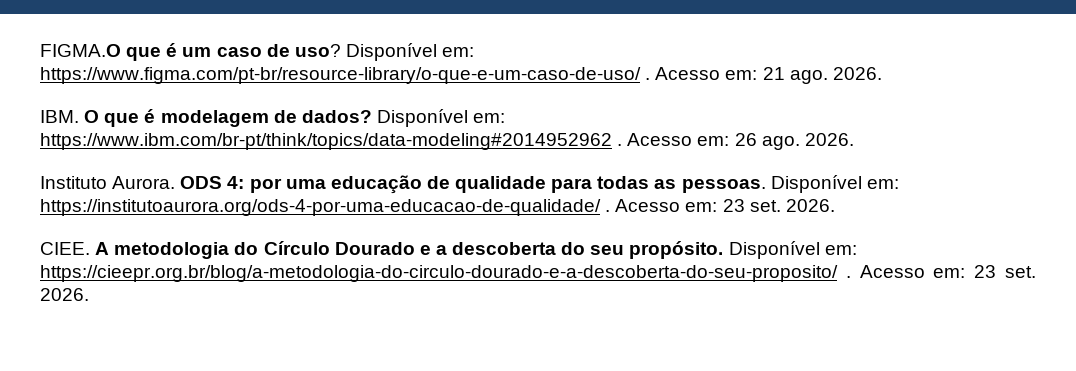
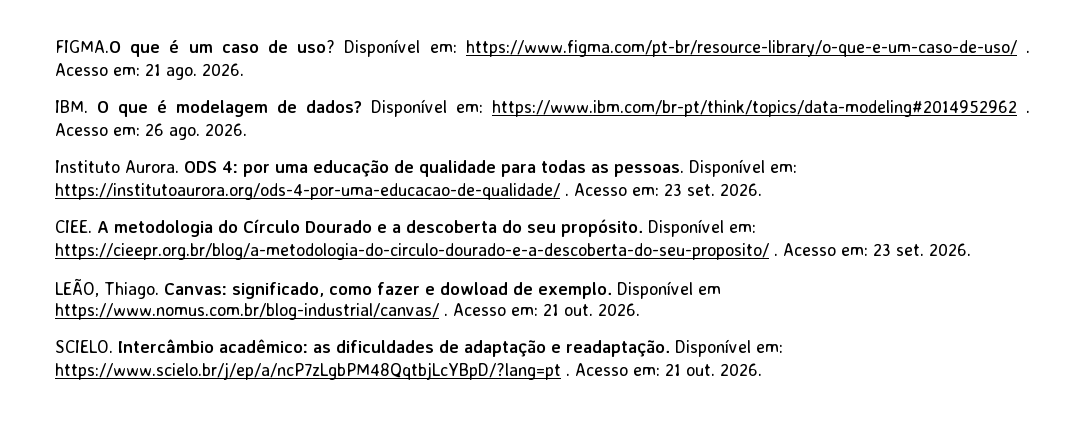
+ LEÃO, Thiago. Canvas: significado, como fazer e dowload de exemplo. Disponível em https://www.nomus.com.br/blog-industrial/canvas/ . Acesso em: 21 out. 2026.
+ SCIELO. Intercâmbio acadêmico: as dificuldades de adaptação e readaptação. Disponível em: https://www.scielo.br/j/ep/a/ncP7zLgbPM48QqtbjLcYBpD/?lang=pt . Acesso em: 21 out. 2026.

